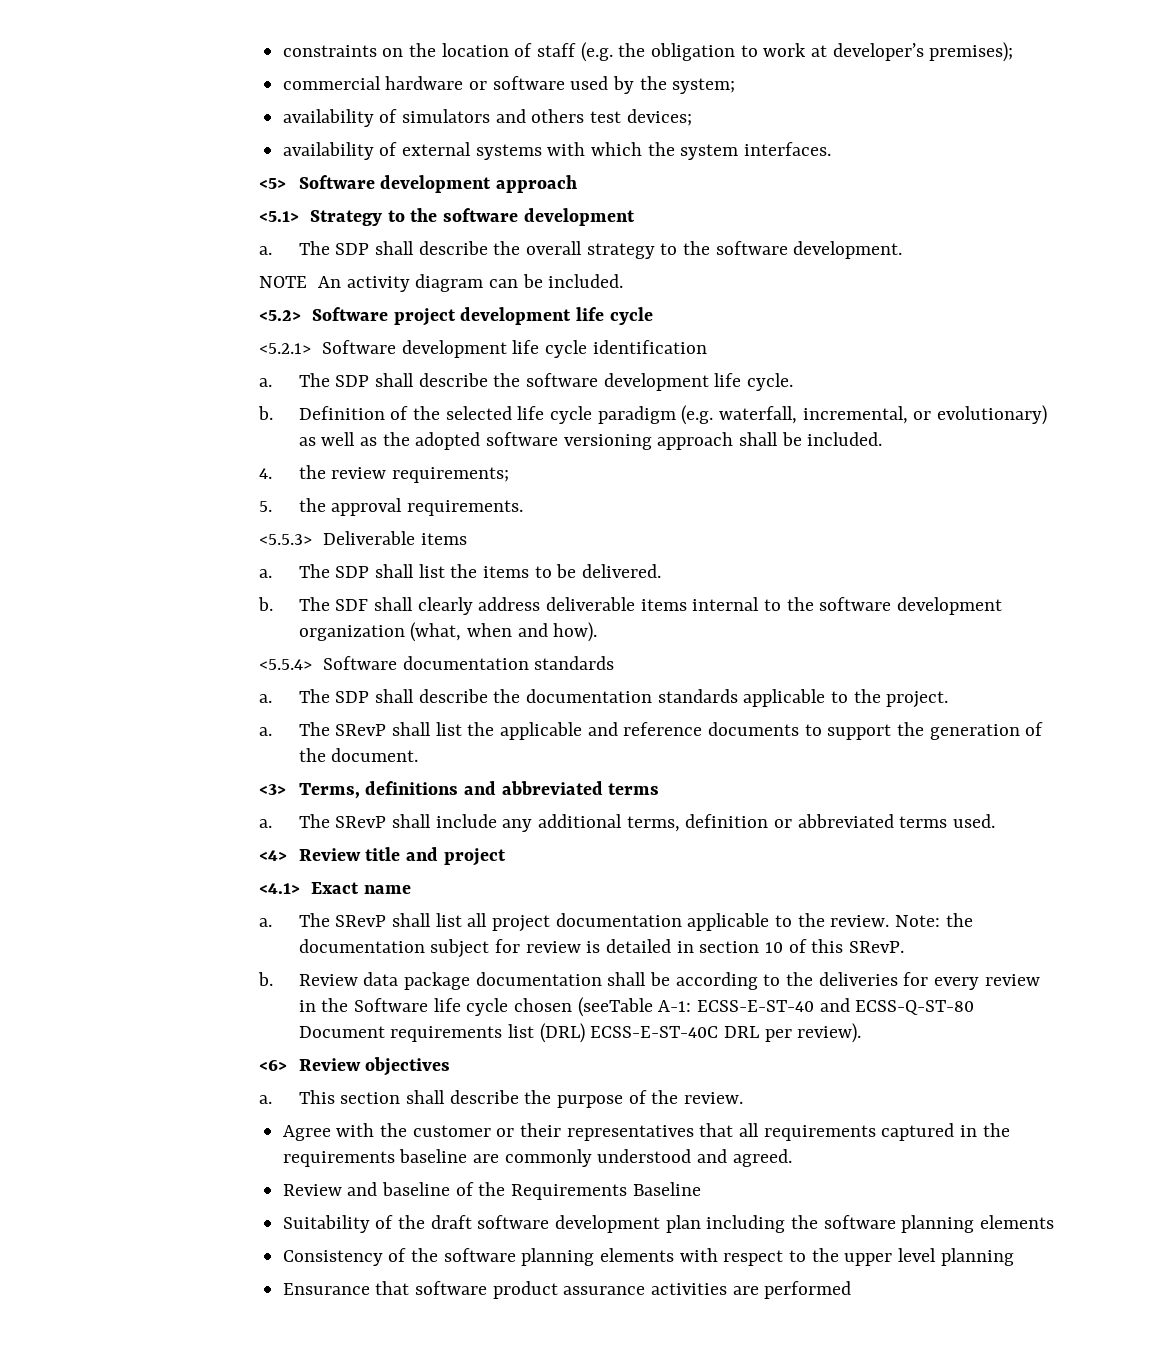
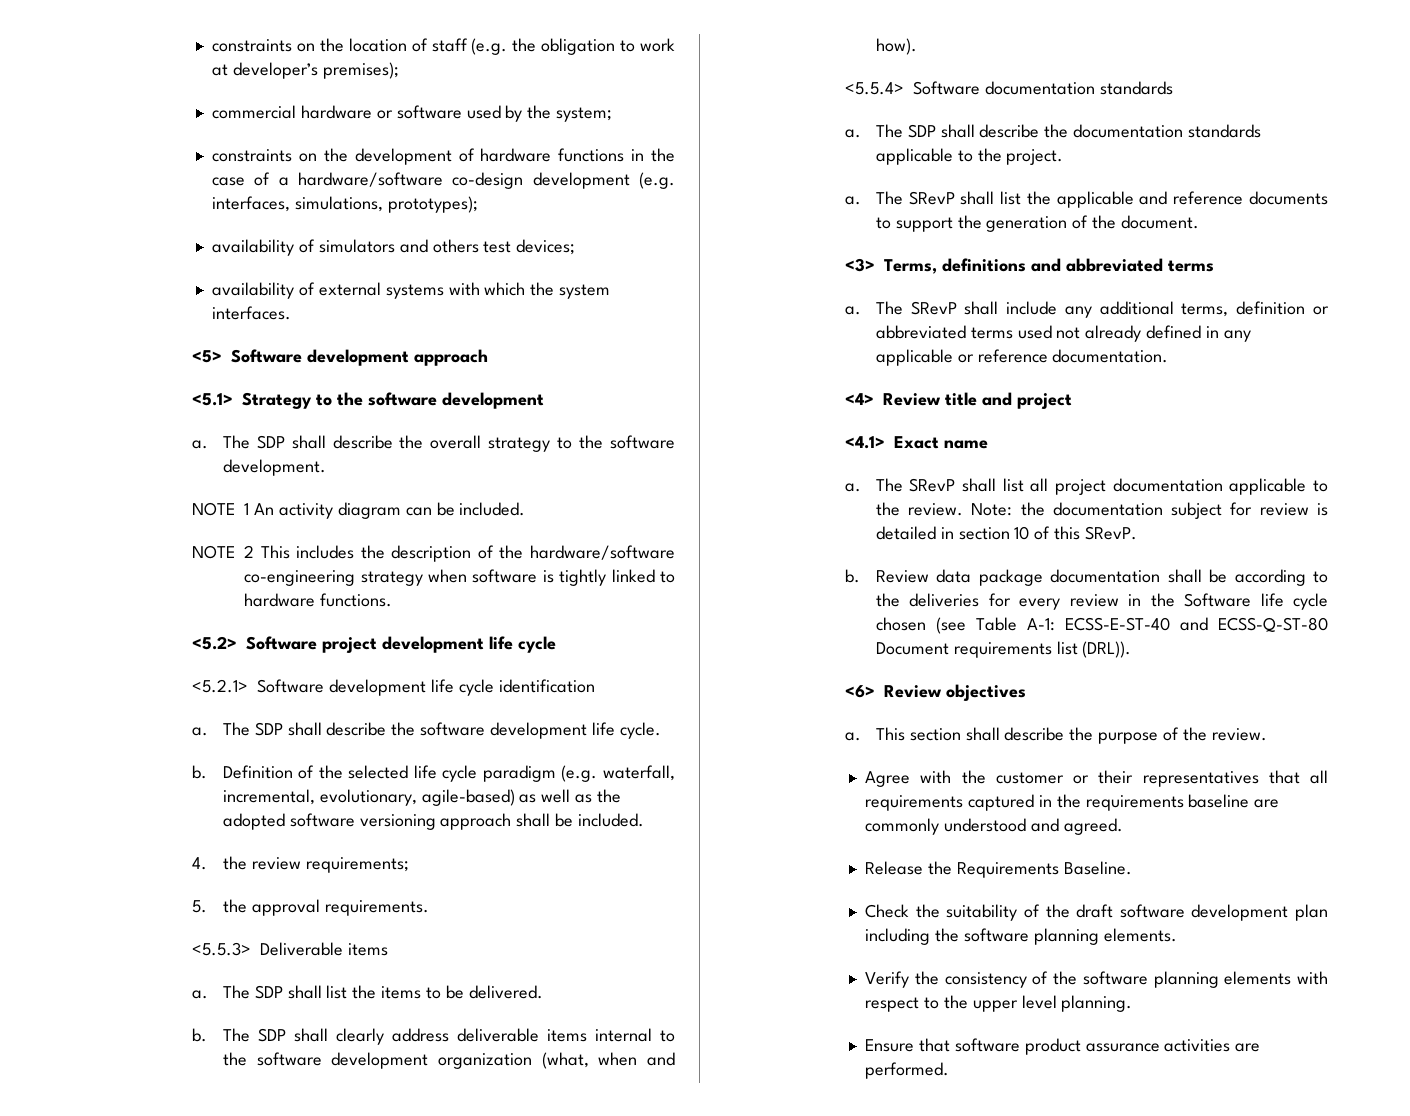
+ constraints on the development of hardware functions in the case of a hardware/software co-design development (e.g. interfaces, simulations, prototypes);
- NOTE An activity diagram can be included.
+ NOTE 1 An activity diagram can be included.
+ NOTE 2 This includes the description of the hardware/software co-engineering strategy when software is tightly linked to hardware functions.
- Definition of the selected life cycle paradigm (e.g. waterfall, incremental, or evolutionary) as well as the adopted software versioning approach shall be included.
+ Definition of the selected life cycle paradigm (e.g. waterfall, incremental, evolutionary, agile-based) as well as the adopted software versioning approach shall be included.
- The SDF shall clearly address deliverable items internal to the software development organization (what, when and how).
+ The SDP shall clearly address deliverable items internal to the software development organization (what, when and how).
- The SRevP shall include any additional terms, definition or abbreviated terms used.
+ The SRevP shall include any additional terms, definition or abbreviated terms used not already defined in any applicable or reference documentation.
- Review data package documentation shall be according to the deliveries for every review in the Software life cycle chosen (seeTable A-1: ECSS-E-ST-40 and ECSS-Q-ST-80 Document requirements list (DRL) ECSS-E-ST-40C DRL per review).
+ Review data package documentation shall be according to the deliveries for every review in the Software life cycle chosen (see Table A-1: ECSS-E-ST-40 and ECSS-Q-ST-80 Document requirements list (DRL)).
- Review and baseline of the Requirements Baseline
- Suitability of the draft software development plan including the software planning elements
- Consistency of the software planning elements with respect to the upper level planning
- Ensurance that software product assurance activities are performed
+ Release the Requirements Baseline.
+ Check the suitability of the draft software development plan including the software planning elements.
+ Verify the consistency of the software planning elements with respect to the upper level planning.
+ Ensure that software product assurance activities are performed.

